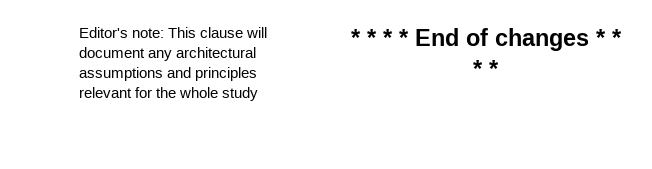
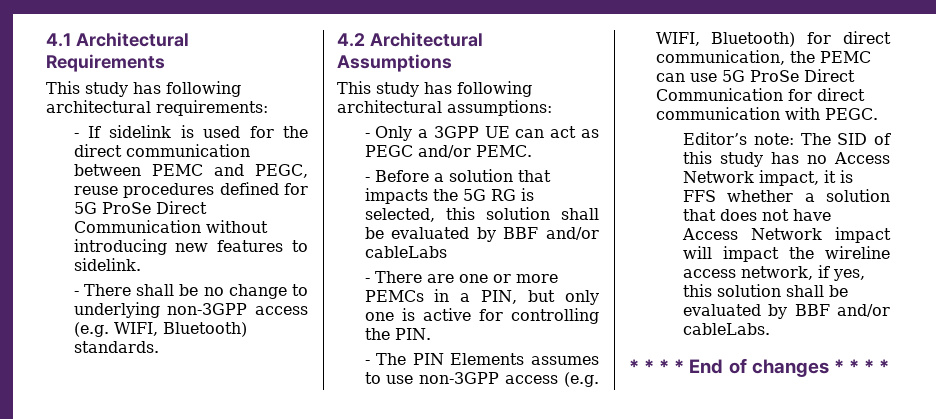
- Editor's note: This clause will document any architectural assumptions and principles relevant for the whole study
+ 4.1 Architectural Requirements
+ This study has following architectural requirements:
+ - If sidelink is used for the direct communication between PEMC and PEGC, reuse procedures defined for 5G ProSe Direct Communication without introducing new features to sidelink.
+ - There shall be no change to underlying non-3GPP access (e.g. WIFI, Bluetooth) standards.
+ 4.2 Architectural Assumptions
+ This study has following architectural assumptions:
+ - Only a 3GPP UE can act as PEGC and/or PEMC.
+ - Before a solution that impacts the 5G RG is selected, this solution shall be evaluated by BBF and/or cableLabs
+ - There are one or more PEMCs in a PIN, but only one is active for controlling the PIN.
+ - The PIN Elements assumes to use non-3GPP access (e.g. WIFI, Bluetooth) for direct communication, the PEMC can use 5G ProSe Direct Communication for direct communication with PEGC.
+ Editor’s note: The SID of this study has no Access Network impact, it is FFS whether a solution that does not have Access Network impact will impact the wireline access network, if yes, this solution shall be evaluated by BBF and/or cableLabs.

